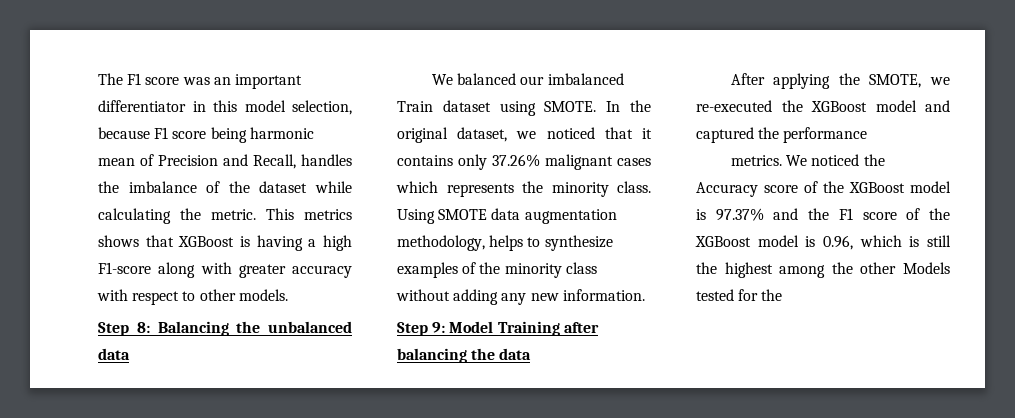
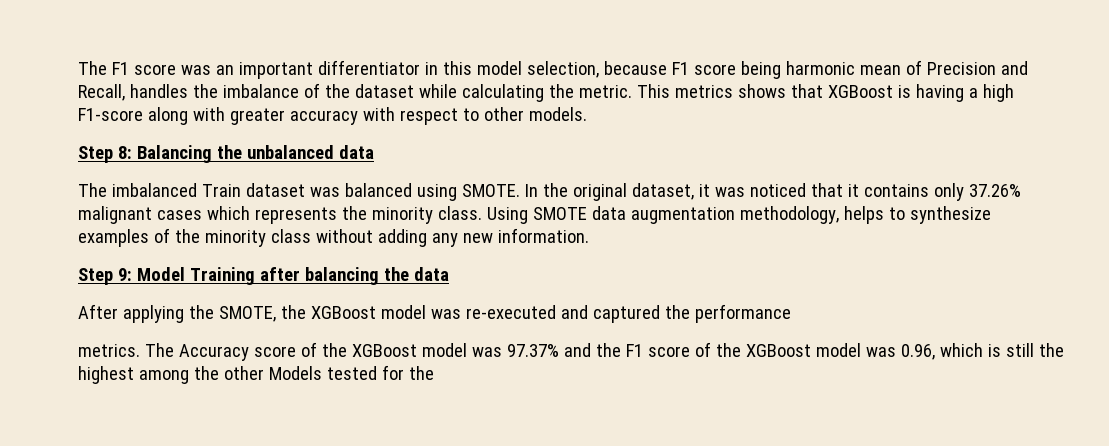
- We balanced our imbalanced Train dataset using SMOTE.
+ The imbalanced Train dataset was balanced using SMOTE.
- In the original dataset, we noticed that it contains only 37.26% malignant cases which represents the minority class.
+ In the original dataset, it was noticed that it contains only 37.26% malignant cases which represents the minority class.
- After applying the SMOTE, we re-executed the XGBoost model and captured the performance
+ After applying the SMOTE, the XGBoost model was re-executed and captured the performance
- We noticed the Accuracy score of the XGBoost model is 97.37% and the F1 score of the XGBoost model is 0.96, which is still the highest among the other Models tested for the
+ The Accuracy score of the XGBoost model was 97.37% and the F1 score of the XGBoost model was 0.96, which is still the highest among the other Models tested for the

